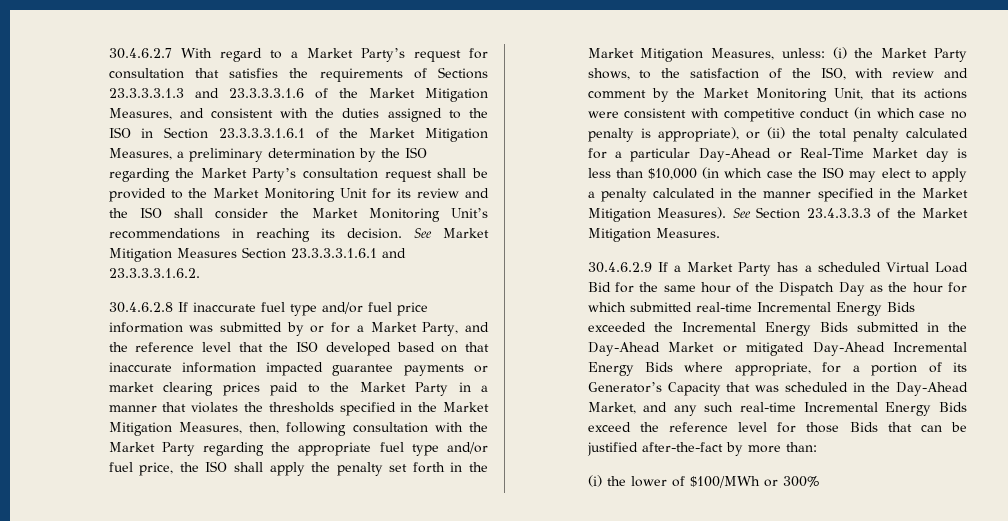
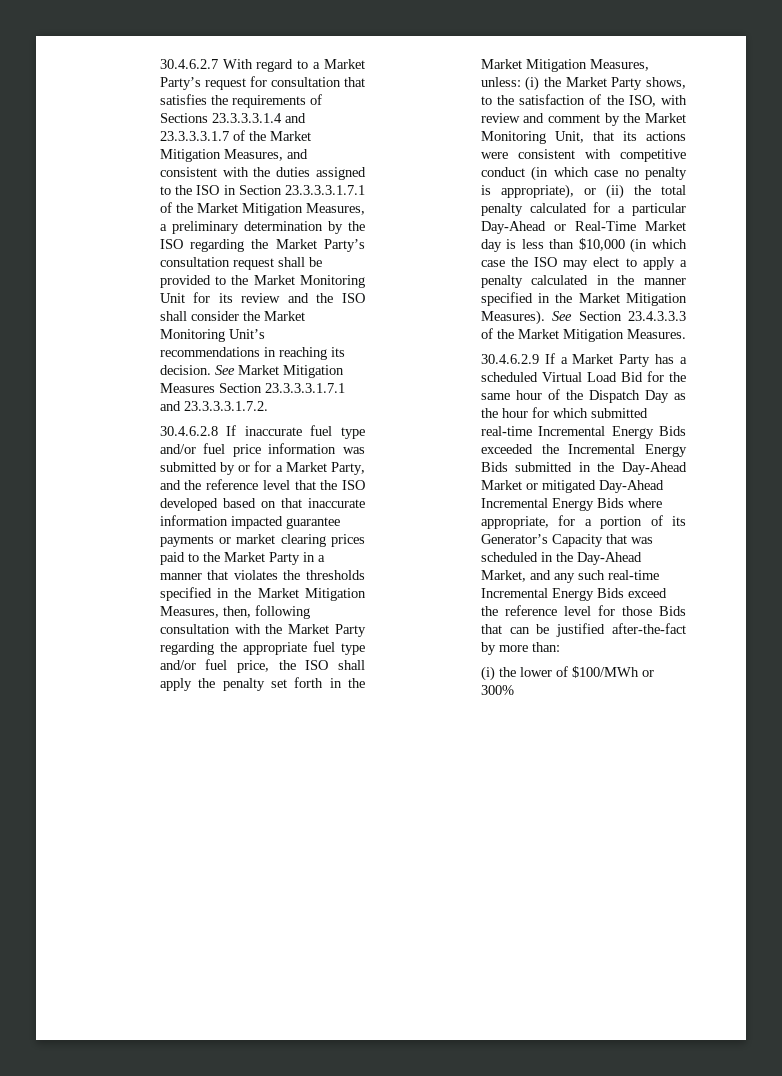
- 30.4.6.2.7 With regard to a Market Party’s request for consultation that satisfies the requirements of Sections 23.3.3.3.1.3 and 23.3.3.3.1.6 of the Market Mitigation Measures, and consistent with the duties assigned to the ISO in Section 23.3.3.3.1.6.1 of the Market Mitigation Measures, a preliminary determination by the ISO regarding the Market Party’s consultation request shall be provided to the Market Monitoring Unit for its review and the ISO shall consider the Market Monitoring Unit’s recommendations in reaching its decision.
+ 30.4.6.2.7 With regard to a Market Party’s request for consultation that satisfies the requirements of Sections 23.3.3.3.1.4 and 23.3.3.3.1.7 of the Market Mitigation Measures, and consistent with the duties assigned to the ISO in Section 23.3.3.3.1.7.1 of the Market Mitigation Measures, a preliminary determination by the ISO regarding the Market Party’s consultation request shall be provided to the Market Monitoring Unit for its review and the ISO shall consider the Market Monitoring Unit’s recommendations in reaching its decision.
- See Market Mitigation Measures Section 23.3.3.3.1.6.1 and 23.3.3.3.1.6.2.
+ See Market Mitigation Measures Section 23.3.3.3.1.7.1 and 23.3.3.3.1.7.2.

